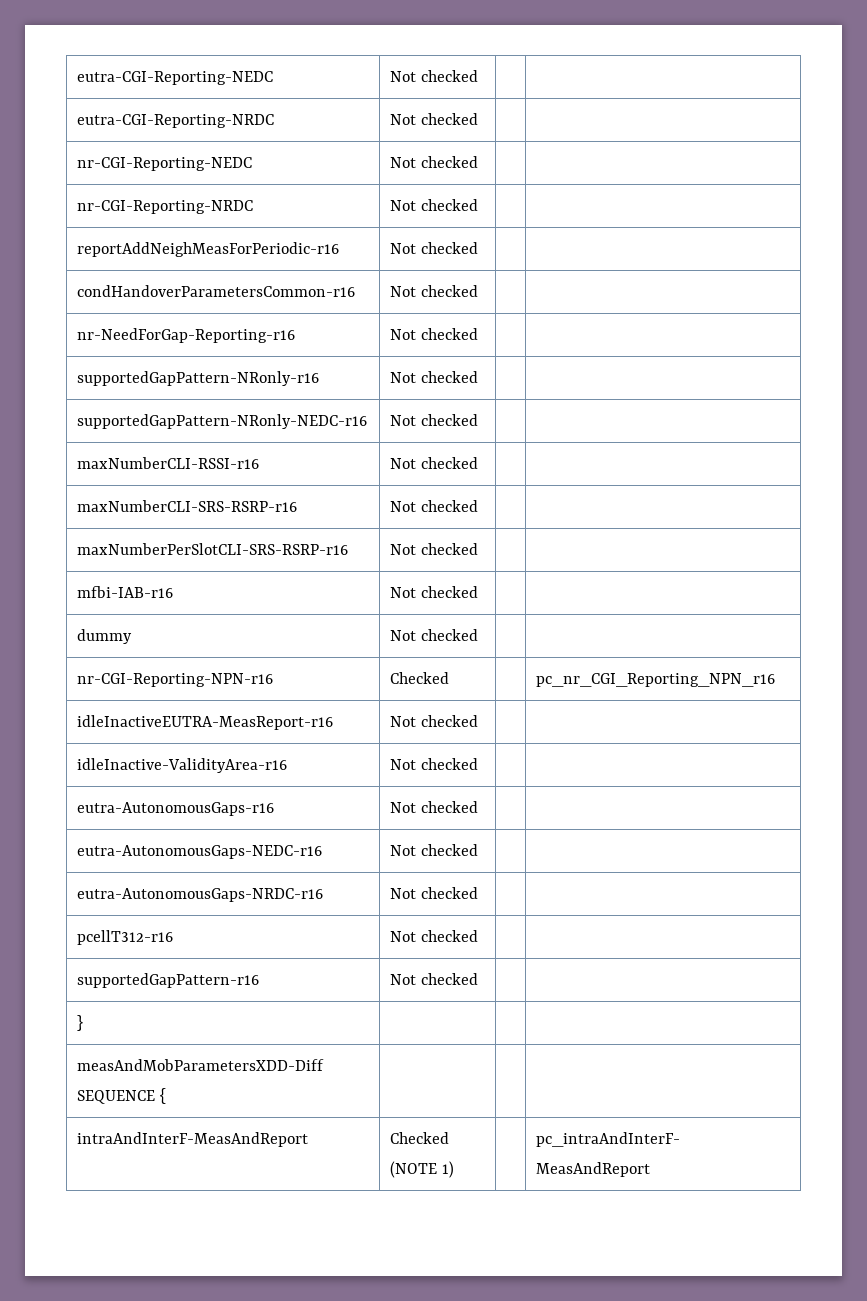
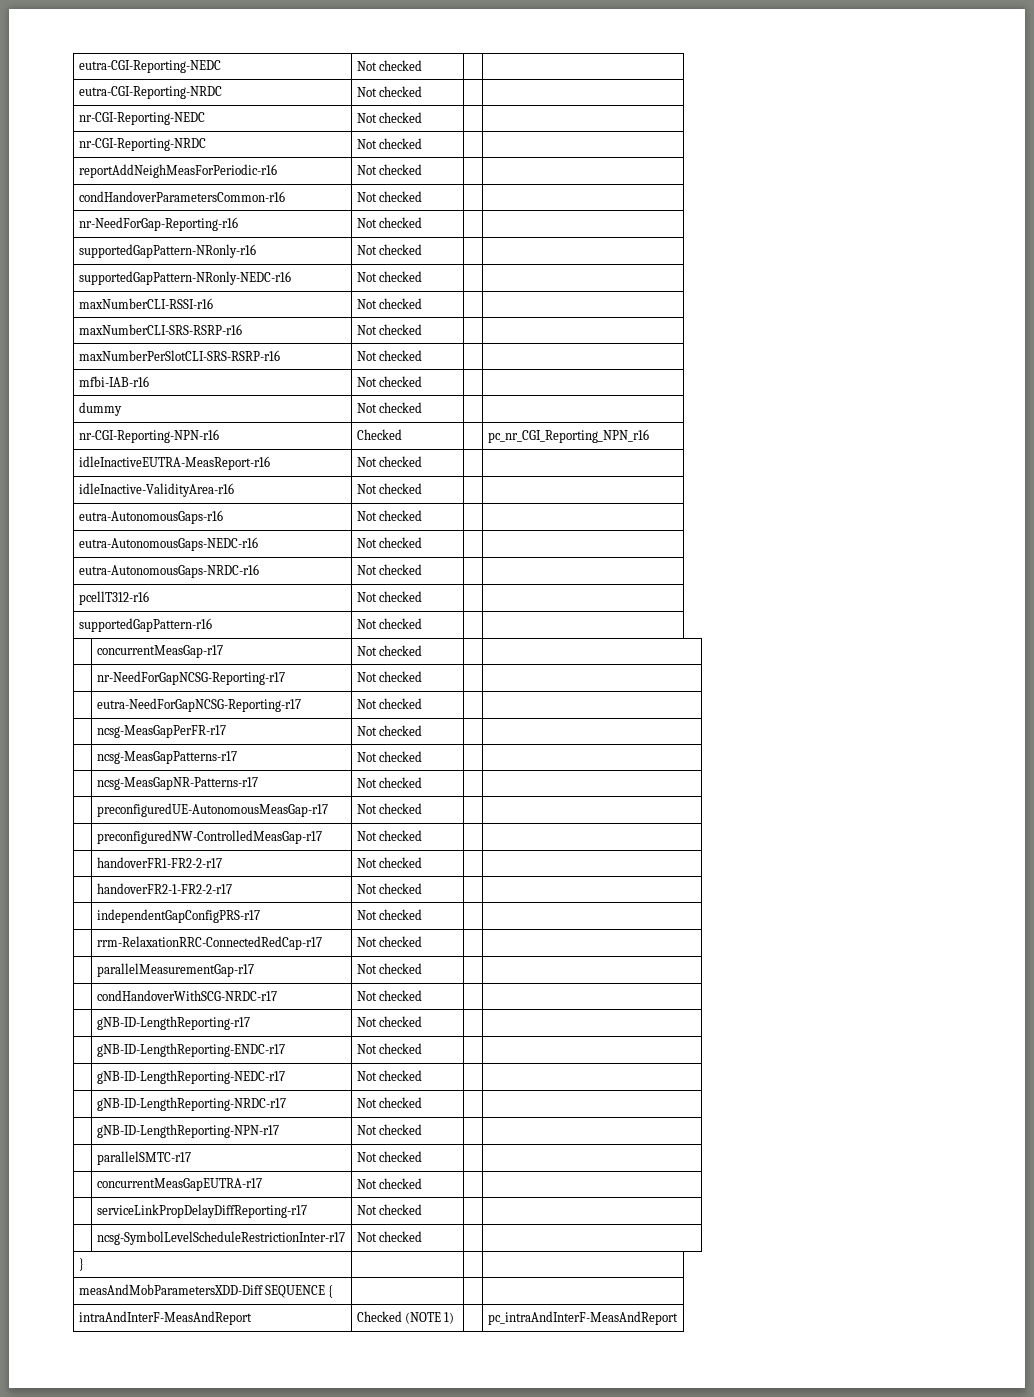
+ | concurrentMeasGap-r17 | Not checked | |
+ | nr-NeedForGapNCSG-Reporting-r17 | Not checked | |
+ | eutra-NeedForGapNCSG-Reporting-r17 | Not checked | |
+ | ncsg-MeasGapPerFR-r17 | Not checked | |
+ | ncsg-MeasGapPatterns-r17 | Not checked | |
+ | ncsg-MeasGapNR-Patterns-r17 | Not checked | |
+ | preconfiguredUE-AutonomousMeasGap-r17 | Not checked | |
+ | preconfiguredNW-ControlledMeasGap-r17 | Not checked | |
+ | handoverFR1-FR2-2-r17 | Not checked | |
+ | handoverFR2-1-FR2-2-r17 | Not checked | |
+ | independentGapConfigPRS-r17 | Not checked | |
+ | rrm-RelaxationRRC-ConnectedRedCap-r17 | Not checked | |
+ | parallelMeasurementGap-r17 | Not checked | |
+ | condHandoverWithSCG-NRDC-r17 | Not checked | |
+ | gNB-ID-LengthReporting-r17 | Not checked | |
+ | gNB-ID-LengthReporting-ENDC-r17 | Not checked | |
+ | gNB-ID-LengthReporting-NEDC-r17 | Not checked | |
+ | gNB-ID-LengthReporting-NRDC-r17 | Not checked | |
+ | gNB-ID-LengthReporting-NPN-r17 | Not checked | |
+ | parallelSMTC-r17 | Not checked | |
+ | concurrentMeasGapEUTRA-r17 | Not checked | |
+ | serviceLinkPropDelayDiffReporting-r17 | Not checked | |
+ | ncsg-SymbolLevelScheduleRestrictionInter-r17 | Not checked | |

